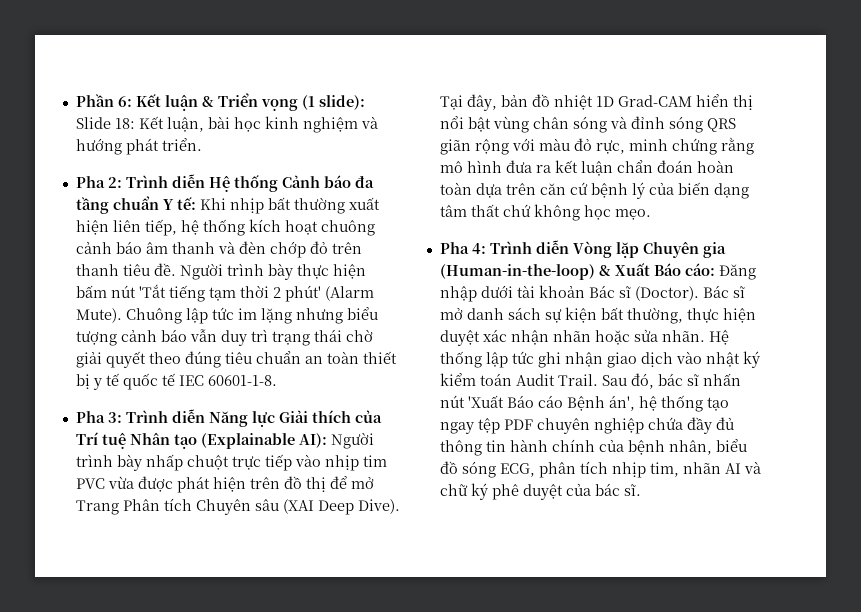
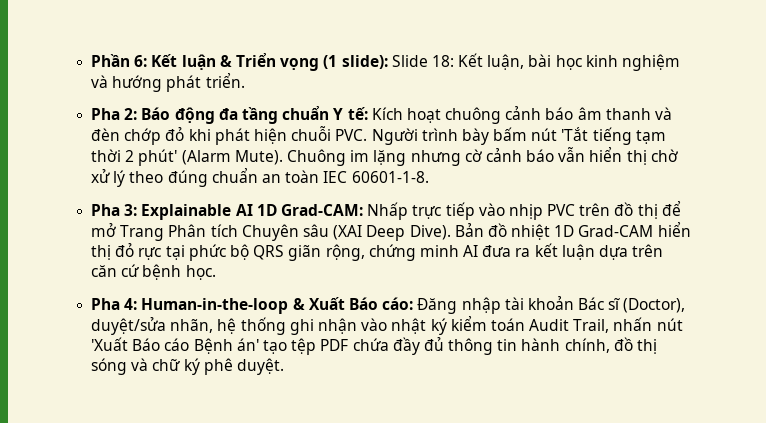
- Pha 2: Trình diễn Hệ thống Cảnh báo đa tầng chuẩn Y tế: Khi nhịp bất thường xuất hiện liên tiếp, hệ thống kích hoạt chuông cảnh báo âm thanh và đèn chớp đỏ trên thanh tiêu đề. Người trình bày thực hiện bấm nút 'Tắt tiếng tạm thời 2 phút' (Alarm Mute).
+ Pha 2: Báo động đa tầng chuẩn Y tế: Kích hoạt chuông cảnh báo âm thanh và đèn chớp đỏ khi phát hiện chuỗi PVC. Người trình bày bấm nút 'Tắt tiếng tạm thời 2 phút' (Alarm Mute).
- Chuông lập tức im lặng nhưng biểu tượng cảnh báo vẫn duy trì trạng thái chờ giải quyết theo đúng tiêu chuẩn an toàn thiết bị y tế quốc tế IEC 60601-1-8.
- Pha 3: Trình diễn Năng lực Giải thích của Trí tuệ Nhân tạo (Explainable AI): Người trình bày nhấp chuột trực tiếp vào nhịp tim PVC vừa được phát hiện trên đồ thị để mở Trang Phân tích Chuyên sâu (XAI Deep Dive).
+ Chuông im lặng nhưng cờ cảnh báo vẫn hiển thị chờ xử lý theo đúng chuẩn an toàn IEC 60601-1-8.
+ Pha 3: Explainable AI 1D Grad-CAM: Nhấp trực tiếp vào nhịp PVC trên đồ thị để mở Trang Phân tích Chuyên sâu (XAI Deep Dive).
- Tại đây, bản đồ nhiệt 1D Grad-CAM hiển thị nổi bật vùng chân sóng và đỉnh sóng QRS giãn rộng với màu đỏ rực, minh chứng rằng mô hình đưa ra kết luận chẩn đoán hoàn toàn dựa trên căn cứ bệnh lý của biến dạng tâm thất chứ không học mẹo.
- Pha 4: Trình diễn Vòng lặp Chuyên gia (Human-in-the-loop) & Xuất Báo cáo: Đăng nhập dưới tài khoản Bác sĩ (Doctor). Bác sĩ mở danh sách sự kiện bất thường, thực hiện duyệt xác nhận nhãn hoặc sửa nhãn. Hệ thống lập tức ghi nhận giao dịch vào nhật ký kiểm toán Audit Trail. Sau đó, bác sĩ nhấn nút 'Xuất Báo cáo Bệnh án', hệ thống tạo ngay tệp PDF chuyên nghiệp chứa đầy đủ thông tin hành chính của bệnh nhân, biểu đồ sóng ECG, phân tích nhịp tim, nhãn AI và chữ ký phê duyệt của bác sĩ.
+ Bản đồ nhiệt 1D Grad-CAM hiển thị đỏ rực tại phức bộ QRS giãn rộng, chứng minh AI đưa ra kết luận dựa trên căn cứ bệnh học.
+ Pha 4: Human-in-the-loop & Xuất Báo cáo: Đăng nhập tài khoản Bác sĩ (Doctor), duyệt/sửa nhãn, hệ thống ghi nhận vào nhật ký kiểm toán Audit Trail, nhấn nút 'Xuất Báo cáo Bệnh án' tạo tệp PDF chứa đầy đủ thông tin hành chính, đồ thị sóng và chữ ký phê duyệt.

